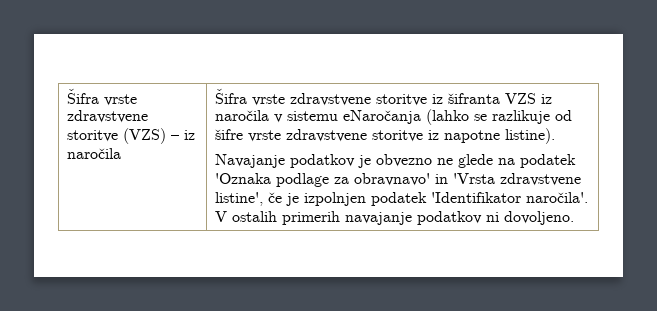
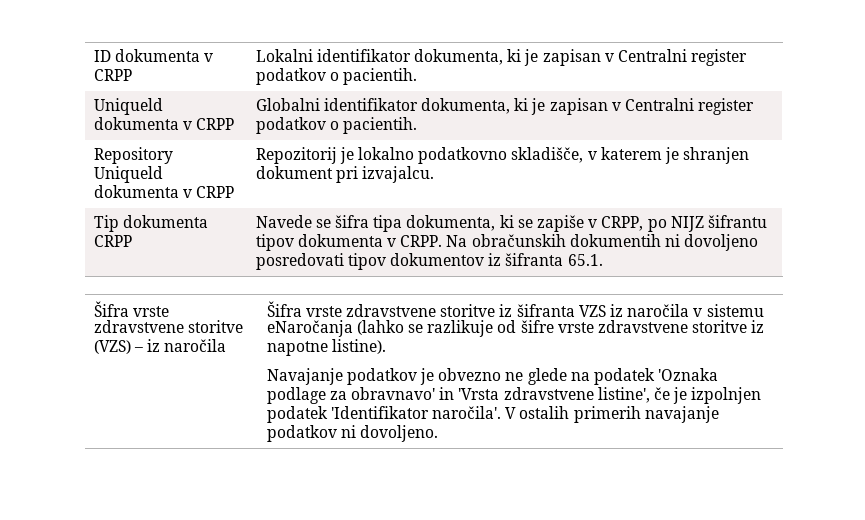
+ ID dokumenta v CRPP | Lokalni identifikator dokumenta, ki je zapisan v Centralni register podatkov o pacientih.
+ Uniqueld dokumenta v CRPP | Globalni identifikator dokumenta, ki je zapisan v Centralni register podatkov o pacientih.
+ Repository Uniqueld dokumenta v CRPP | Repozitorij je lokalno podatkovno skladišče, v katerem je shranjen dokument pri izvajalcu.
+ Tip dokumenta CRPP | Navede se šifra tipa dokumenta, ki se zapiše v CRPP, po NIJZ šifrantu tipov dokumenta v CRPP. Na obračunskih dokumentih ni dovoljeno posredovati tipov dokumentov iz šifranta 65.1.

